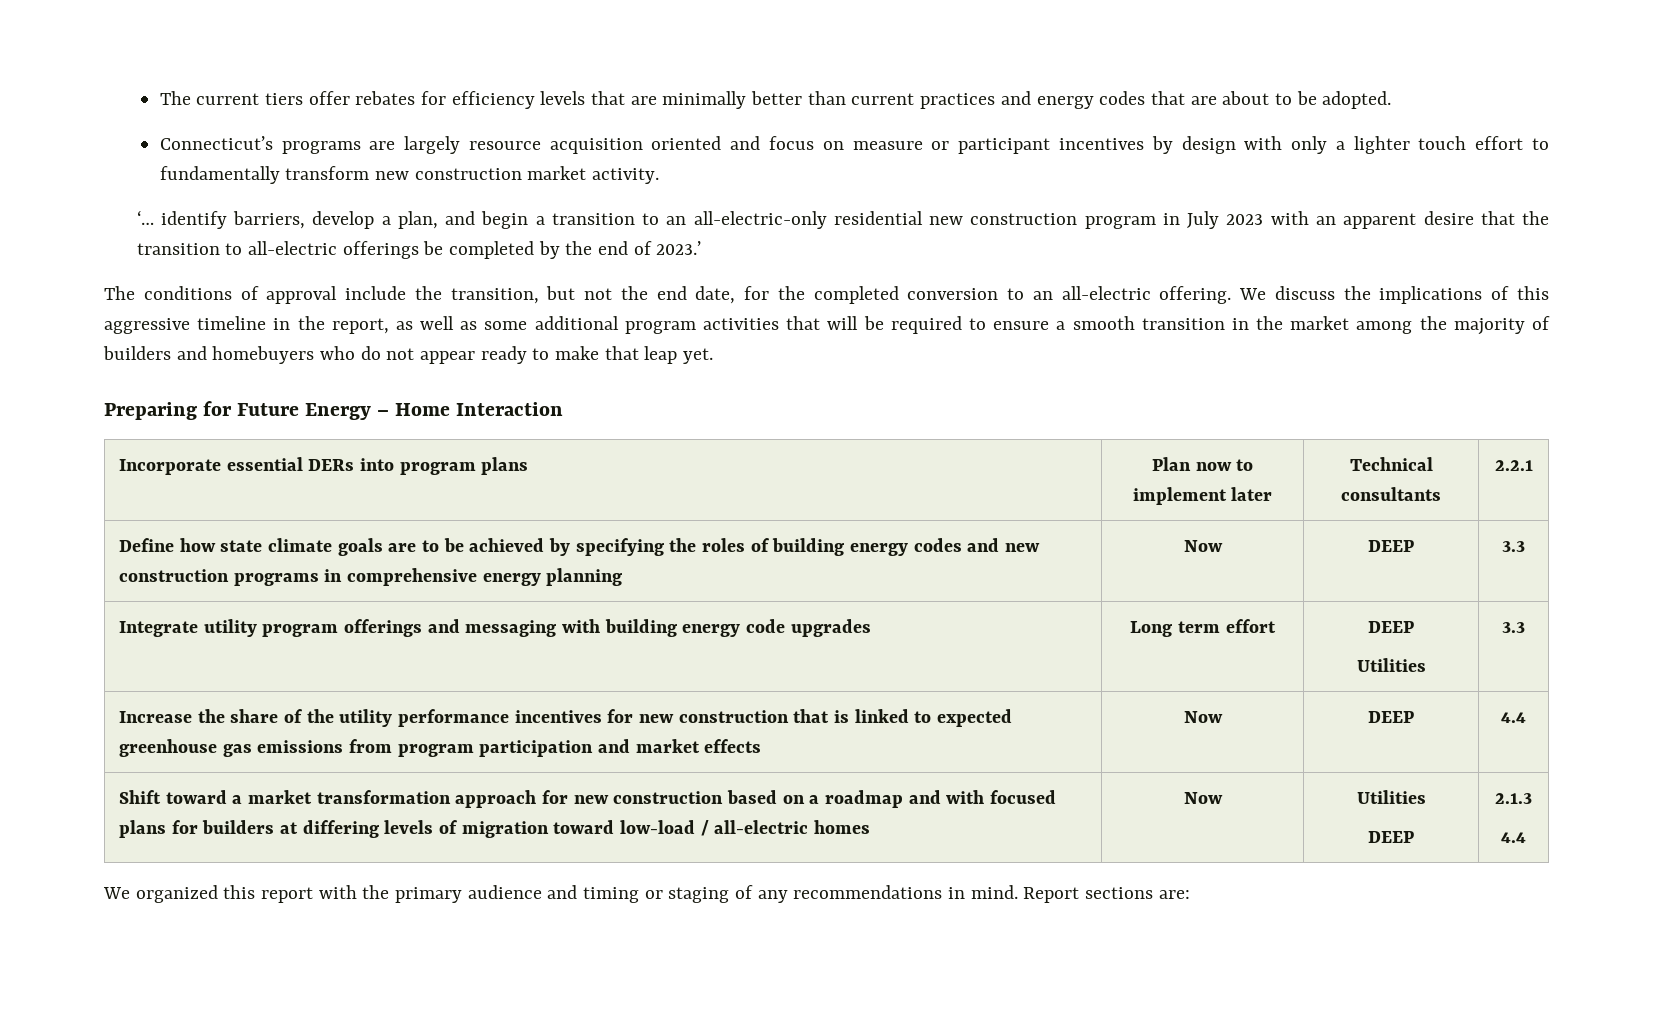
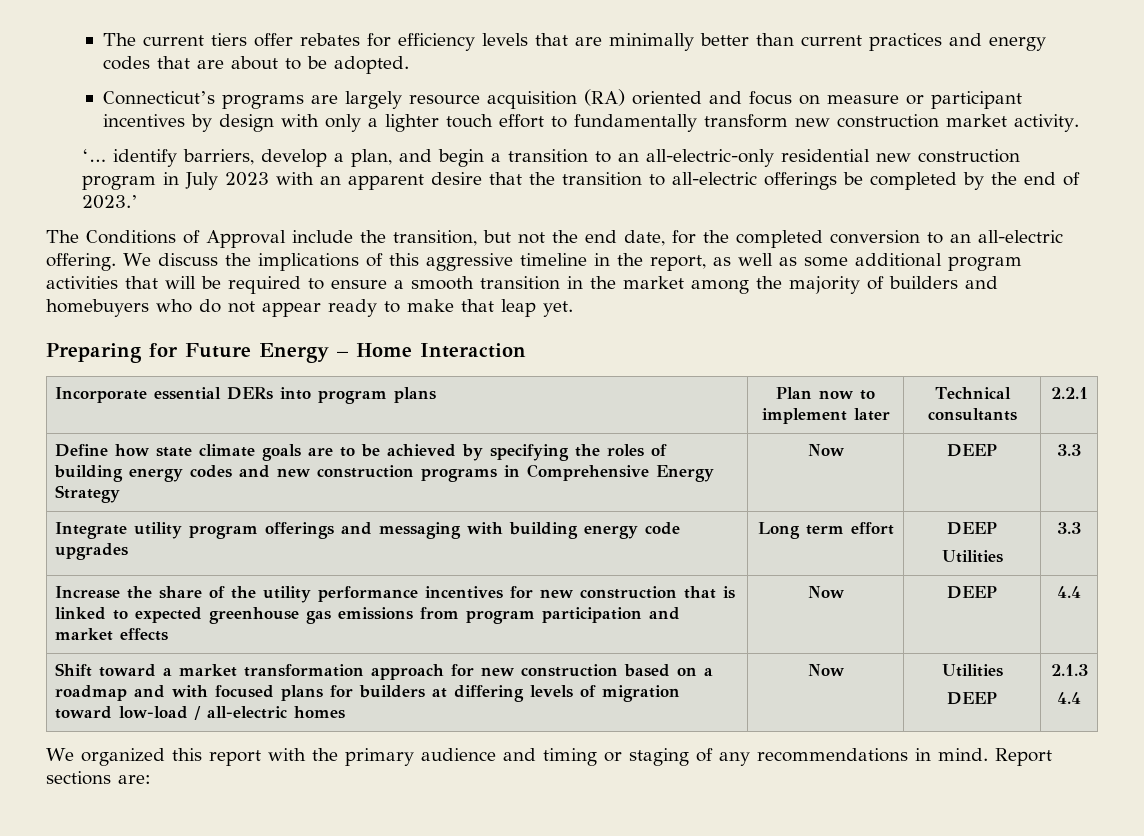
- Connecticut’s programs are largely resource acquisition oriented and focus on measure or participant incentives by design with only a lighter touch effort to fundamentally transform new construction market activity.
+ Connecticut’s programs are largely resource acquisition (RA) oriented and focus on measure or participant incentives by design with only a lighter touch effort to fundamentally transform new construction market activity.
- The conditions of approval include the transition, but not the end date, for the completed conversion to an all-electric offering.
+ The Conditions of Approval include the transition, but not the end date, for the completed conversion to an all-electric offering.
- Define how state climate goals are to be achieved by specifying the roles of building energy codes and new construction programs in comprehensive energy planning | Now | DEEP | 3.3
+ Define how state climate goals are to be achieved by specifying the roles of building energy codes and new construction programs in Comprehensive Energy Strategy | Now | DEEP | 3.3

